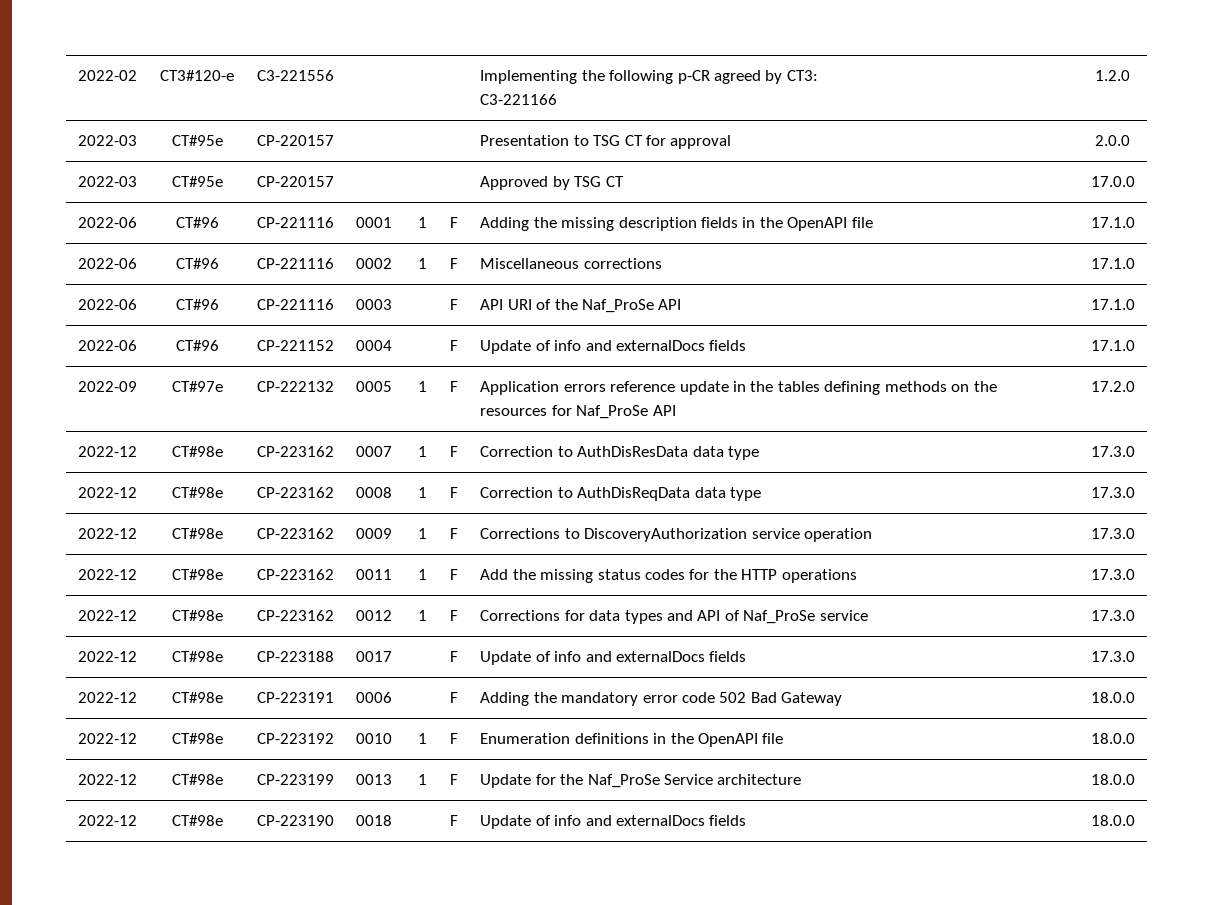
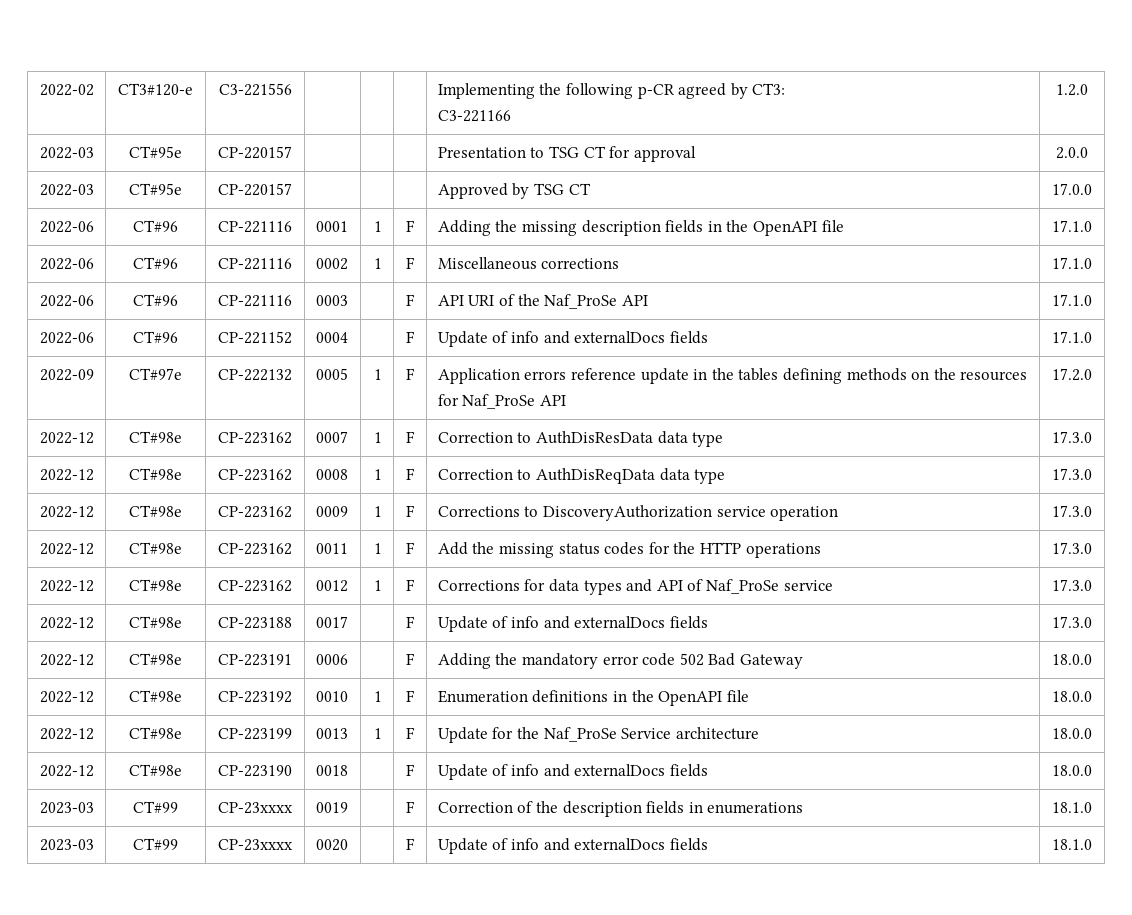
+ 2023-03 | CT#99 | CP-23xxxx | 0019 | | F | Correction of the description fields in enumerations | 18.1.0
+ 2023-03 | CT#99 | CP-23xxxx | 0020 | | F | Update of info and externalDocs fields | 18.1.0

